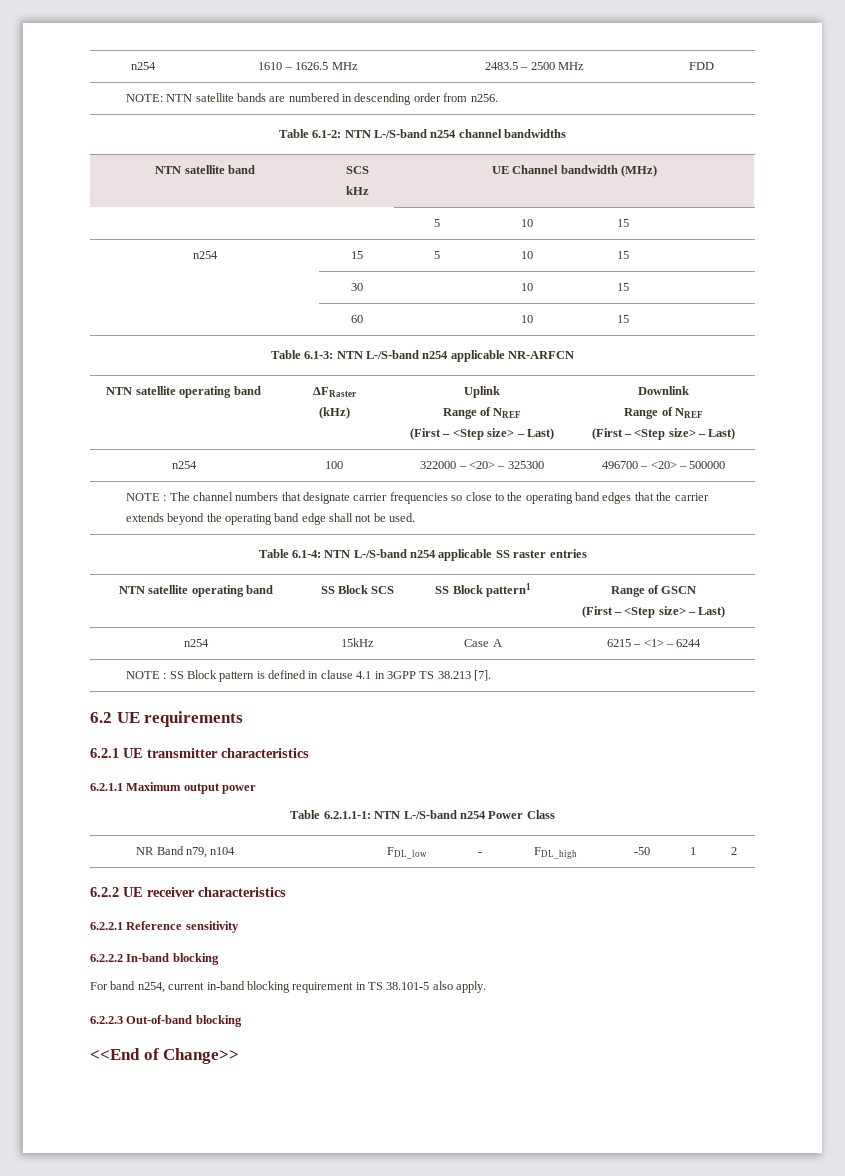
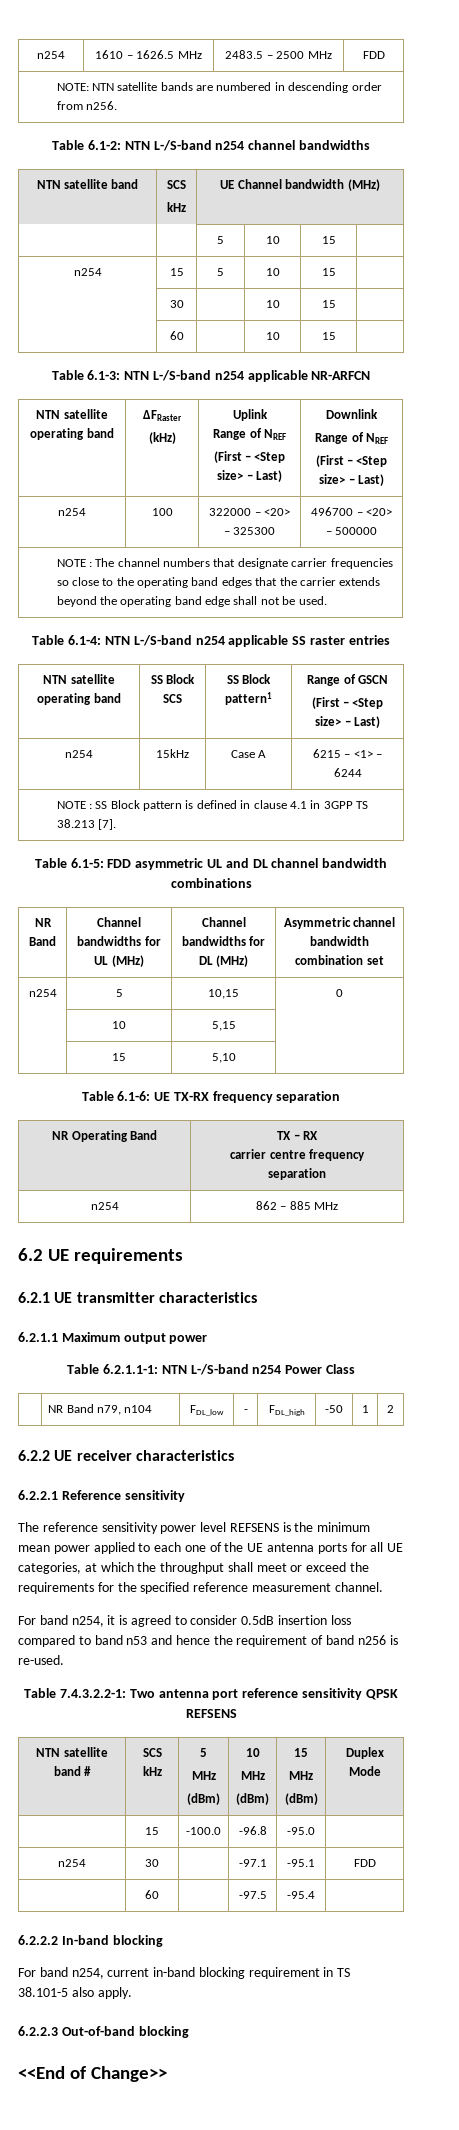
+ Table 6.1-5: FDD asymmetric UL and DL channel bandwidth combinations
+ NR Band | Channel bandwidths for UL (MHz) | Channel bandwidths for DL (MHz) | Asymmetric channel bandwidth combination set
+ n254 | 5 | 10,15 | 0
+ | 10 | 5,15 |
+ | 15 | 5,10 |
+ Table 6.1-6: UE TX-RX frequency separation
+ NR Operating Band | TX – RX
+ carrier centre frequency
+ separation
+ n254 | 862 – 885 MHz
+ The reference sensitivity power level REFSENS is the minimum mean power applied to each one of the UE antenna ports for all UE categories, at which the throughput shall meet or exceed the requirements for the specified reference measurement channel.
+ For band n254, it is agreed to consider 0.5dB insertion loss compared to band n53 and hence the requirement of band n256 is re-used.
+ Table 7.4.3.2.2-1: Two antenna port reference sensitivity QPSK REFSENS
+ NTN satellite band # | SCS kHz | 5
+ MHz
+ (dBm) | 10
+ MHz
+ (dBm) | 15
+ MHz
+ (dBm) | Duplex Mode
+ | 15 | -100.0 | -96.8 | -95.0 |
+ n254 | 30 | | -97.1 | -95.1 | FDD
+ | 60 | | -97.5 | -95.4 |

